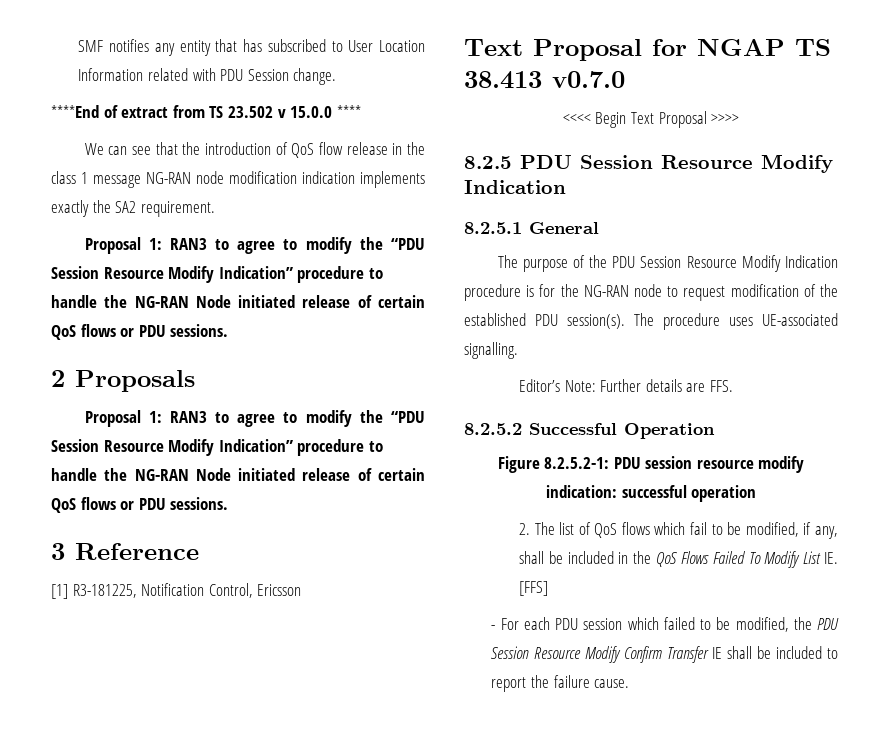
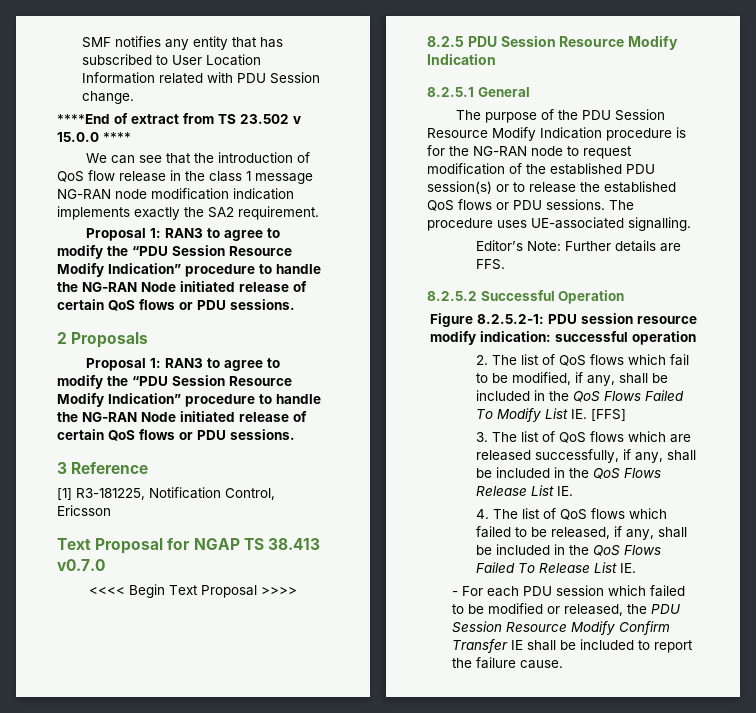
- The purpose of the PDU Session Resource Modify Indication procedure is for the NG-RAN node to request modification of the established PDU session(s).
+ The purpose of the PDU Session Resource Modify Indication procedure is for the NG-RAN node to request modification of the established PDU session(s) or to release the established QoS flows or PDU sessions.
+ 3. The list of QoS flows which are released successfully, if any, shall be included in the QoS Flows Release List IE.
+ 4. The list of QoS flows which failed to be released, if any, shall be included in the QoS Flows Failed To Release List IE.
- - For each PDU session which failed to be modified, the PDU Session Resource Modify Confirm Transfer IE shall be included to report the failure cause.
+ - For each PDU session which failed to be modified or released, the PDU Session Resource Modify Confirm Transfer IE shall be included to report the failure cause.

